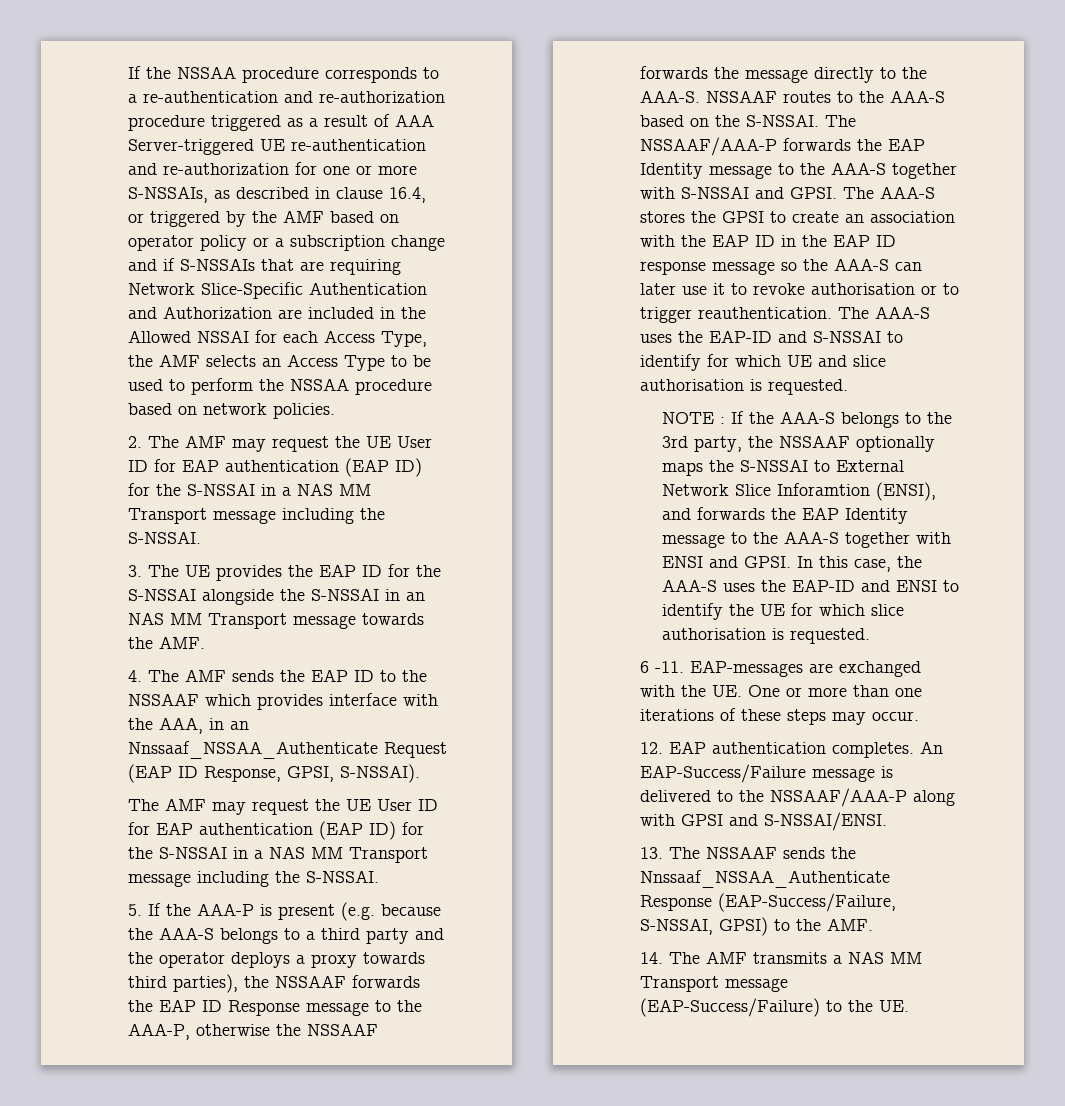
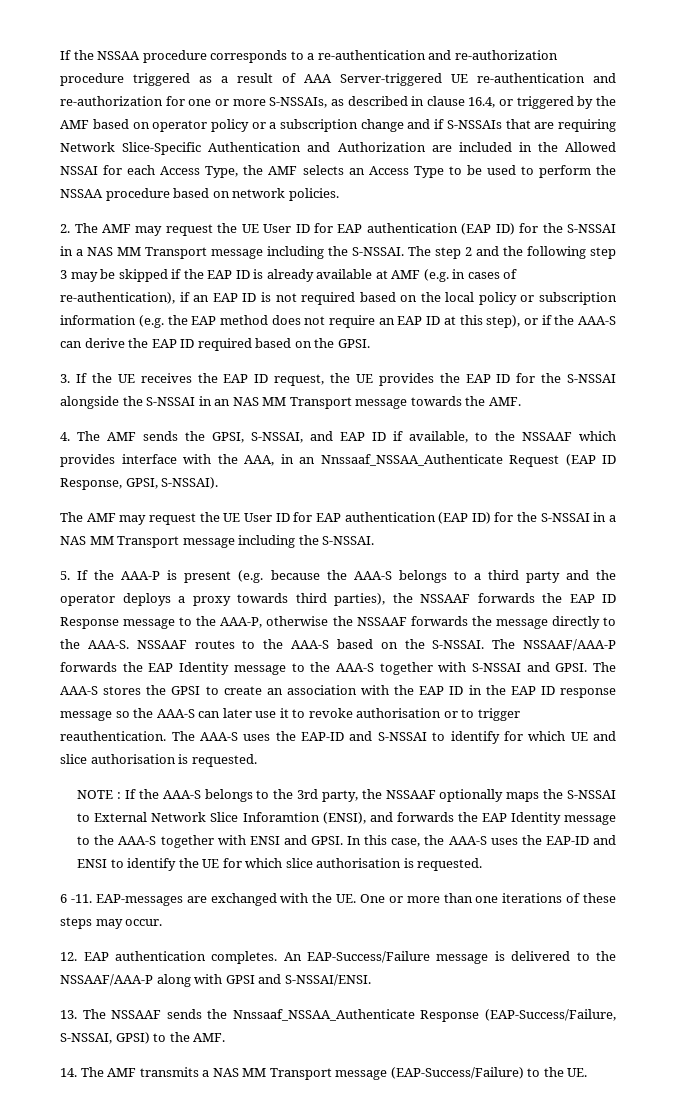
- 2. The AMF may request the UE User ID for EAP authentication (EAP ID) for the S-NSSAI in a NAS MM Transport message including the S-NSSAI.
- 3. The UE provides the EAP ID for the S-NSSAI alongside the S-NSSAI in an NAS MM Transport message towards the AMF.
+ 2. The AMF may request the UE User ID for EAP authentication (EAP ID) for the S-NSSAI in a NAS MM Transport message including the S-NSSAI. The step 2 and the following step 3 may be skipped if the EAP ID is already available at AMF (e.g. in cases of re-authentication), if an EAP ID is not required based on the local policy or subscription information (e.g. the EAP method does not require an EAP ID at this step), or if the AAA-S can derive the EAP ID required based on the GPSI.
+ 3. If the UE receives the EAP ID request, the UE provides the EAP ID for the S-NSSAI alongside the S-NSSAI in an NAS MM Transport message towards the AMF.
- 4. The AMF sends the EAP ID to the NSSAAF which provides interface with the AAA, in an Nnssaaf_NSSAA_Authenticate Request (EAP ID Response, GPSI, S-NSSAI).
+ 4. The AMF sends the GPSI, S-NSSAI, and EAP ID if available, to the NSSAAF which provides interface with the AAA, in an Nnssaaf_NSSAA_Authenticate Request (EAP ID Response, GPSI, S-NSSAI).

